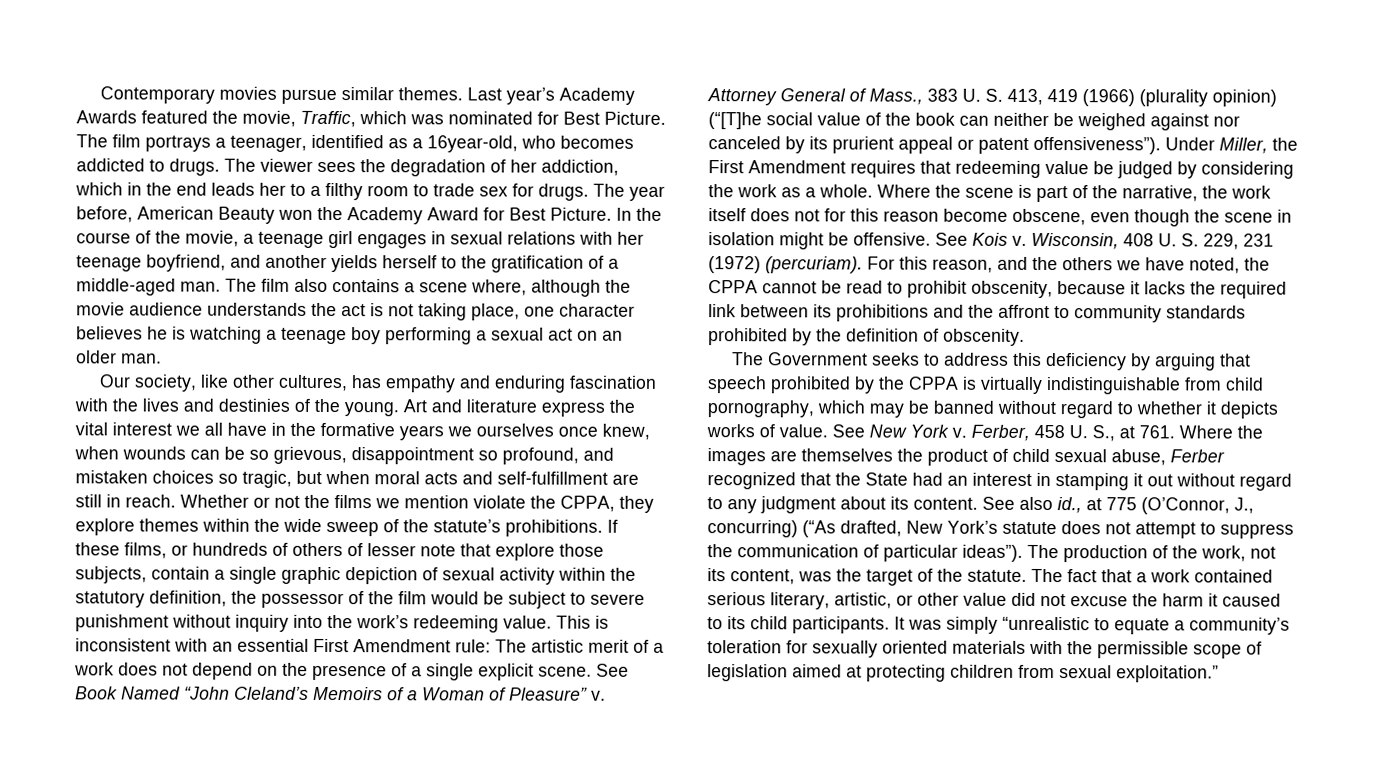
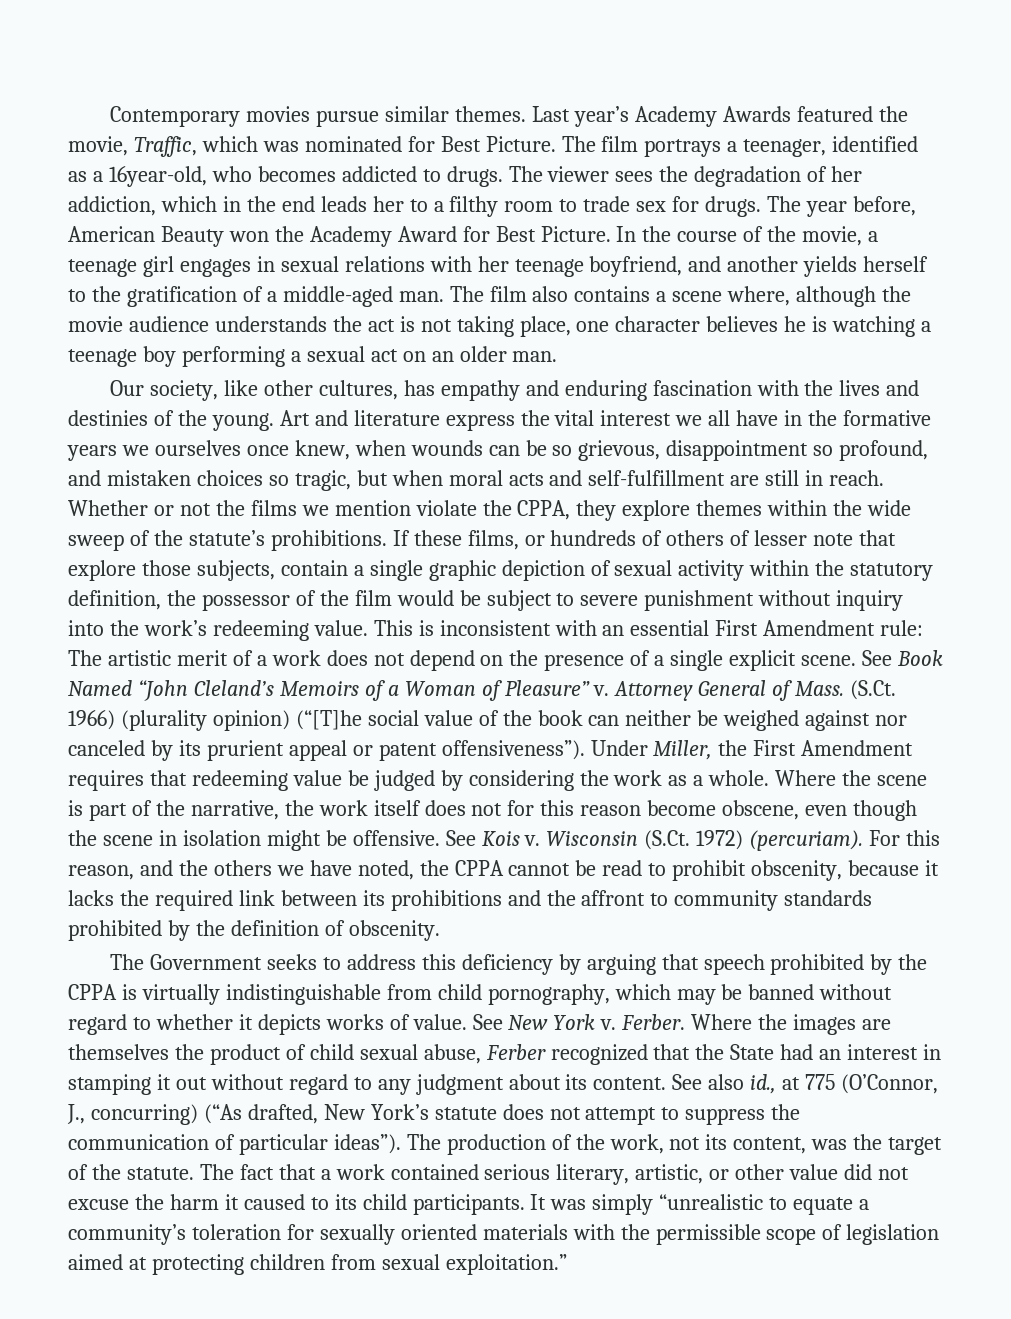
- Attorney General of Mass., 383 U. S. 413, 419 (1966) (plurality opinion) (“[T]he social value of the book can neither be weighed against nor canceled by its prurient appeal or patent offensiveness”).
+ Attorney General of Mass. (S.Ct. 1966) (plurality opinion) (“[T]he social value of the book can neither be weighed against nor canceled by its prurient appeal or patent offensiveness”).
- Wisconsin, 408 U. S. 229, 231 (1972) (percuriam).
+ Wisconsin (S.Ct. 1972) (percuriam).
- Ferber, 458 U. S., at 761. Where the images are themselves the product of child sexual abuse, Ferber recognized that the State had an interest in stamping it out without regard to any judgment about its content.
+ Ferber. Where the images are themselves the product of child sexual abuse, Ferber recognized that the State had an interest in stamping it out without regard to any judgment about its content.

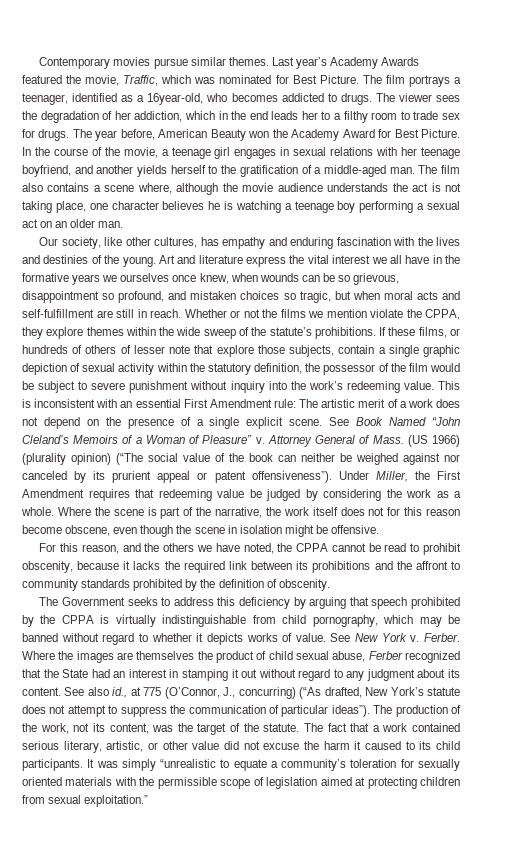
- (S.Ct. 1966) (plurality opinion) (“[T]he social value of the book can neither be weighed against nor canceled by its prurient appeal or patent offensiveness”).
+ (US 1966) (plurality opinion) (“The social value of the book can neither be weighed against nor canceled by its prurient appeal or patent offensiveness”).
- Where the scene is part of the narrative, the work itself does not for this reason become obscene, even though the scene in isolation might be offensive. See Kois v. Wisconsin (S.Ct. 1972) (percuriam). For this reason, and the others we have noted, the CPPA cannot be read to prohibit obscenity, because it lacks the required link between its prohibitions and the affront to community standards prohibited by the definition of obscenity.
+ Where the scene is part of the narrative, the work itself does not for this reason become obscene, even though the scene in isolation might be offensive.
+ For this reason, and the others we have noted, the CPPA cannot be read to prohibit obscenity, because it lacks the required link between its prohibitions and the affront to community standards prohibited by the definition of obscenity.

